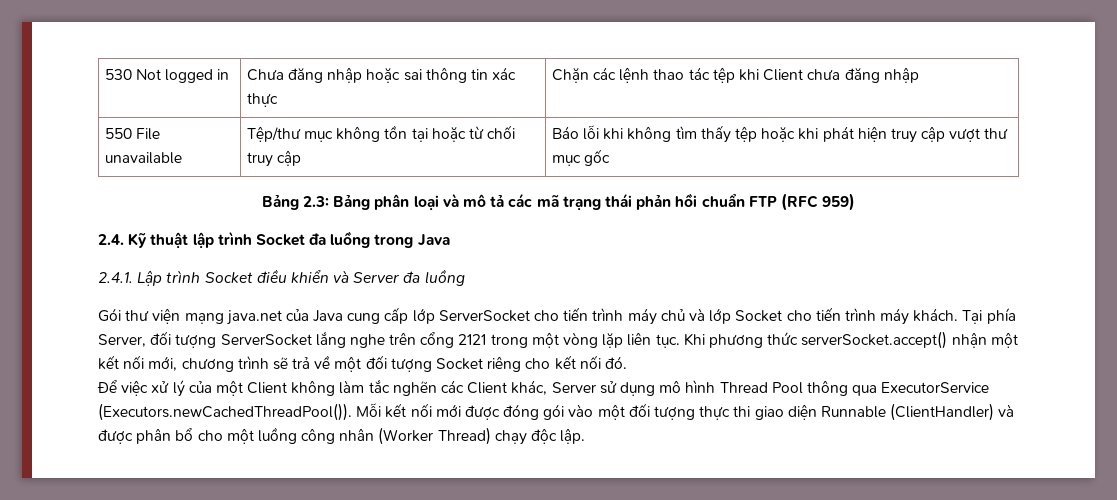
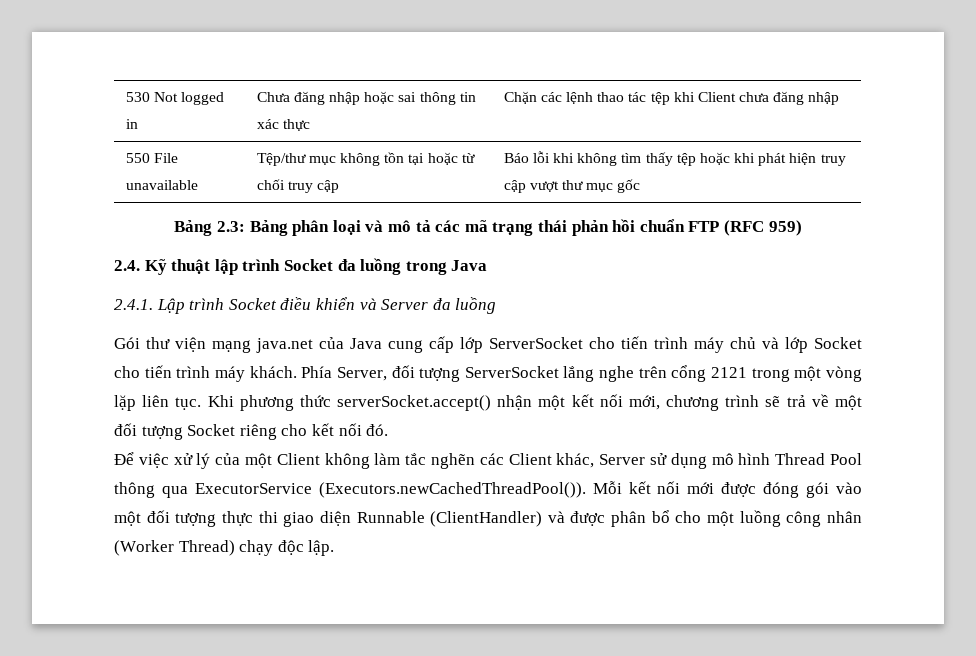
- Tại phía Server, đối tượng ServerSocket lắng nghe trên cổng 2121 trong một vòng lặp liên tục.
+ Phía Server, đối tượng ServerSocket lắng nghe trên cổng 2121 trong một vòng lặp liên tục.

